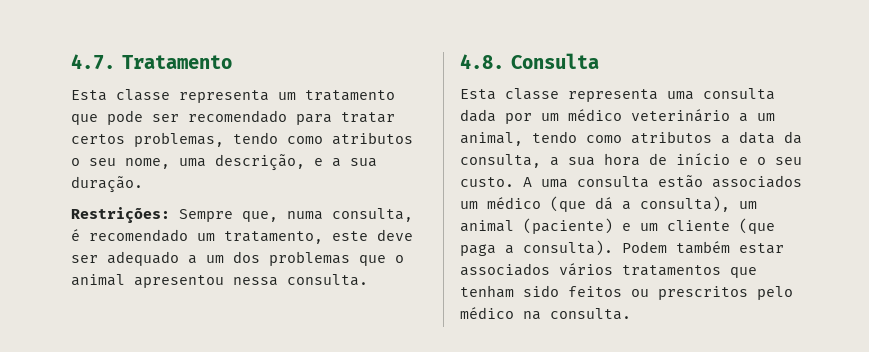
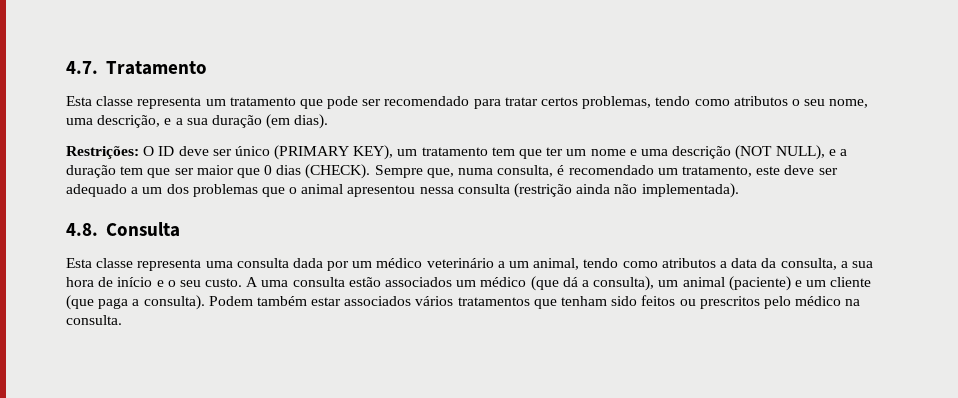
- Esta classe representa um tratamento que pode ser recomendado para tratar certos problemas, tendo como atributos o seu nome, uma descrição, e a sua duração.
- Restrições: Sempre que, numa consulta, é recomendado um tratamento, este deve ser adequado a um dos problemas que o animal apresentou nessa consulta.
+ Esta classe representa um tratamento que pode ser recomendado para tratar certos problemas, tendo como atributos o seu nome, uma descrição, e a sua duração (em dias).
+ Restrições: O ID deve ser único (PRIMARY KEY), um tratamento tem que ter um nome e uma descrição (NOT NULL), e a duração tem que ser maior que 0 dias (CHECK). Sempre que, numa consulta, é recomendado um tratamento, este deve ser adequado a um dos problemas que o animal apresentou nessa consulta (restrição ainda não implementada).

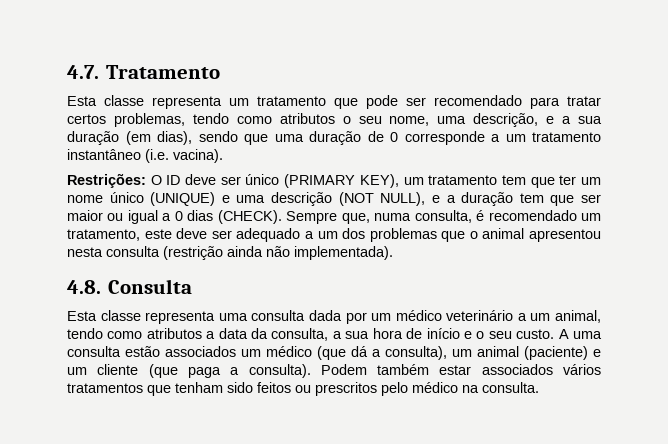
- Esta classe representa um tratamento que pode ser recomendado para tratar certos problemas, tendo como atributos o seu nome, uma descrição, e a sua duração (em dias).
+ Esta classe representa um tratamento que pode ser recomendado para tratar certos problemas, tendo como atributos o seu nome, uma descrição, e a sua duração (em dias), sendo que uma duração de 0 corresponde a um tratamento instantâneo (i.e. vacina).
- Restrições: O ID deve ser único (PRIMARY KEY), um tratamento tem que ter um nome e uma descrição (NOT NULL), e a duração tem que ser maior que 0 dias (CHECK).
+ Restrições: O ID deve ser único (PRIMARY KEY), um tratamento tem que ter um nome único (UNIQUE) e uma descrição (NOT NULL), e a duração tem que ser maior ou igual a 0 dias (CHECK).
- Sempre que, numa consulta, é recomendado um tratamento, este deve ser adequado a um dos problemas que o animal apresentou nessa consulta (restrição ainda não implementada).
+ Sempre que, numa consulta, é recomendado um tratamento, este deve ser adequado a um dos problemas que o animal apresentou nesta consulta (restrição ainda não implementada).

